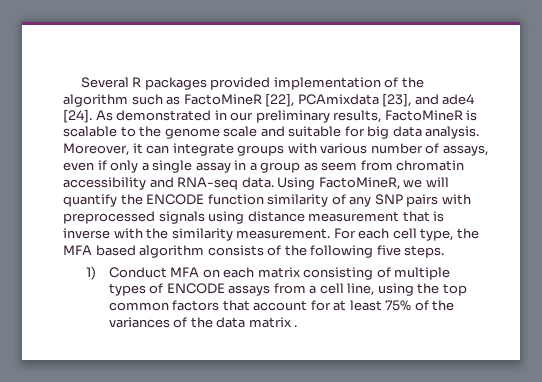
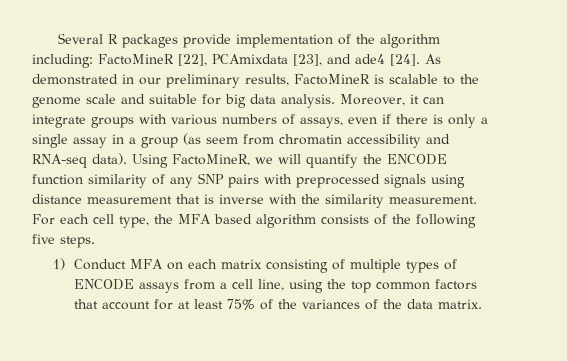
- Several R packages provided implementation of the algorithm such as FactoMineR [22], PCAmixdata [23], and ade4 [24].
+ Several R packages provide implementation of the algorithm including: FactoMineR [22], PCAmixdata [23], and ade4 [24].
- Moreover, it can integrate groups with various number of assays, even if only a single assay in a group as seem from chromatin accessibility and RNA-seq data.
+ Moreover, it can integrate groups with various numbers of assays, even if there is only a single assay in a group (as seem from chromatin accessibility and RNA-seq data).
- 1) Conduct MFA on each matrix consisting of multiple types of ENCODE assays from a cell line, using the top common factors that account for at least 75% of the variances of the data matrix .
+ 1) Conduct MFA on each matrix consisting of multiple types of ENCODE assays from a cell line, using the top common factors that account for at least 75% of the variances of the data matrix.

